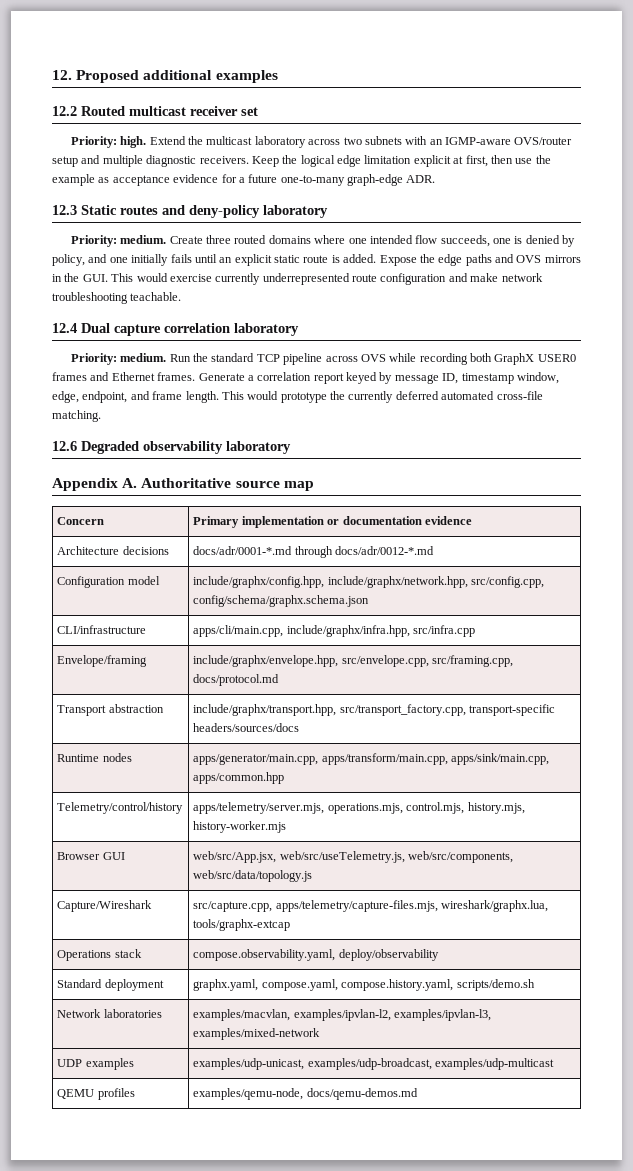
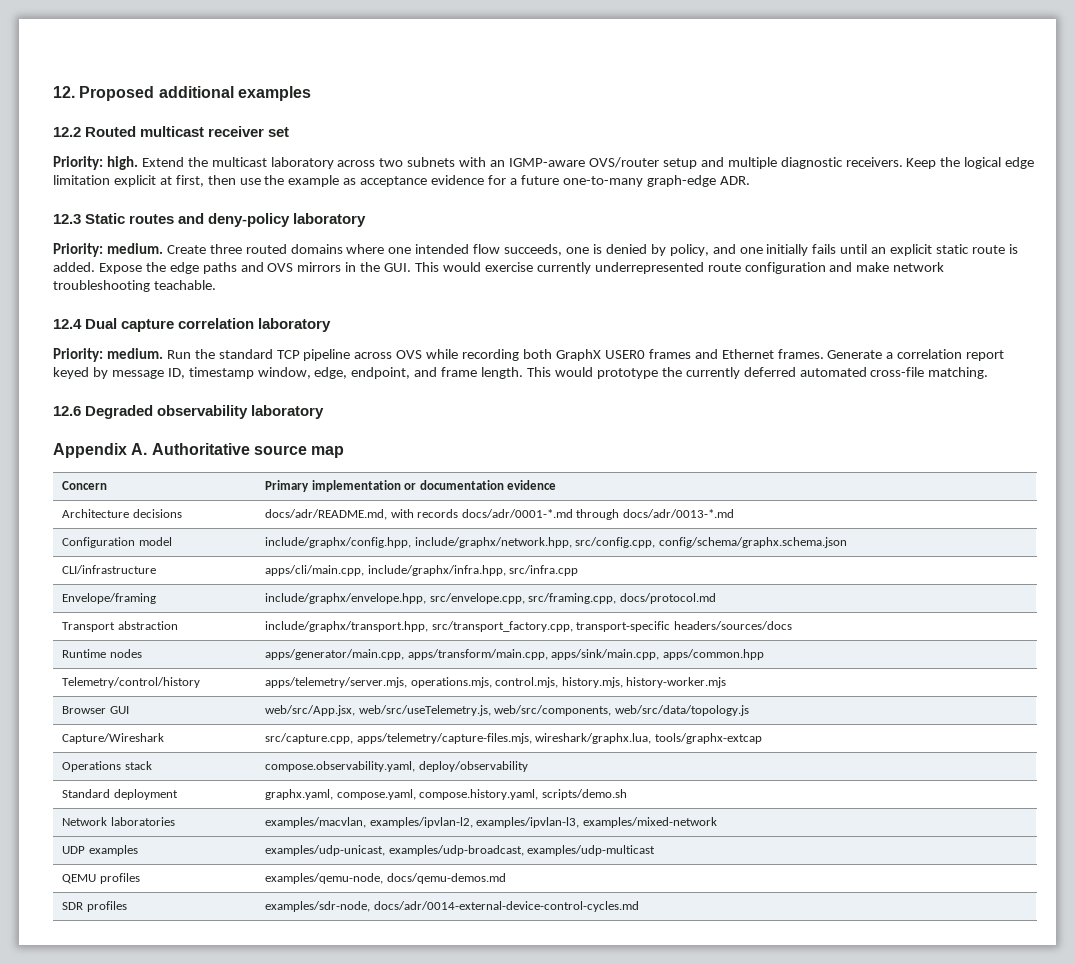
- Architecture decisions | docs/adr/0001-*.md through docs/adr/0012-*.md
+ Architecture decisions | docs/adr/README.md, with records docs/adr/0001-*.md through docs/adr/0013-*.md
+ SDR profiles | examples/sdr-node, docs/adr/0014-external-device-control-cycles.md

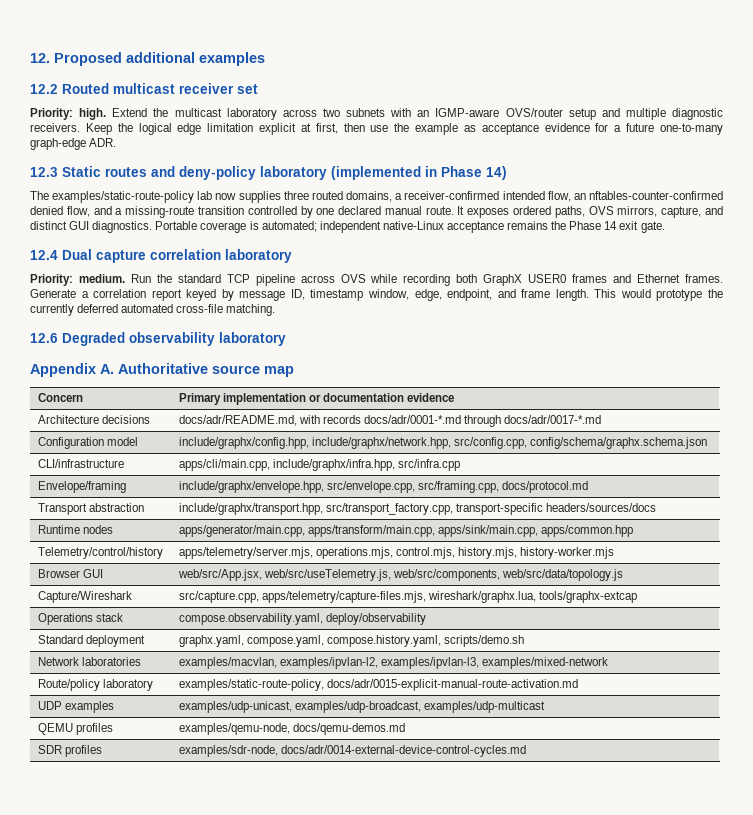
- 12.3 Static routes and deny-policy laboratory
- Priority: medium. Create three routed domains where one intended flow succeeds, one is denied by policy, and one initially fails until an explicit static route is added. Expose the edge paths and OVS mirrors in the GUI. This would exercise currently underrepresented route configuration and make network troubleshooting teachable.
+ 12.3 Static routes and deny-policy laboratory (implemented in Phase 14)
+ The examples/static-route-policy lab now supplies three routed domains, a receiver-confirmed intended flow, an nftables-counter-confirmed denied flow, and a missing-route transition controlled by one declared manual route. It exposes ordered paths, OVS mirrors, capture, and distinct GUI diagnostics. Portable coverage is automated; independent native-Linux acceptance remains the Phase 14 exit gate.
- Architecture decisions | docs/adr/README.md, with records docs/adr/0001-*.md through docs/adr/0013-*.md
+ Architecture decisions | docs/adr/README.md, with records docs/adr/0001-*.md through docs/adr/0017-*.md
+ Route/policy laboratory | examples/static-route-policy, docs/adr/0015-explicit-manual-route-activation.md

